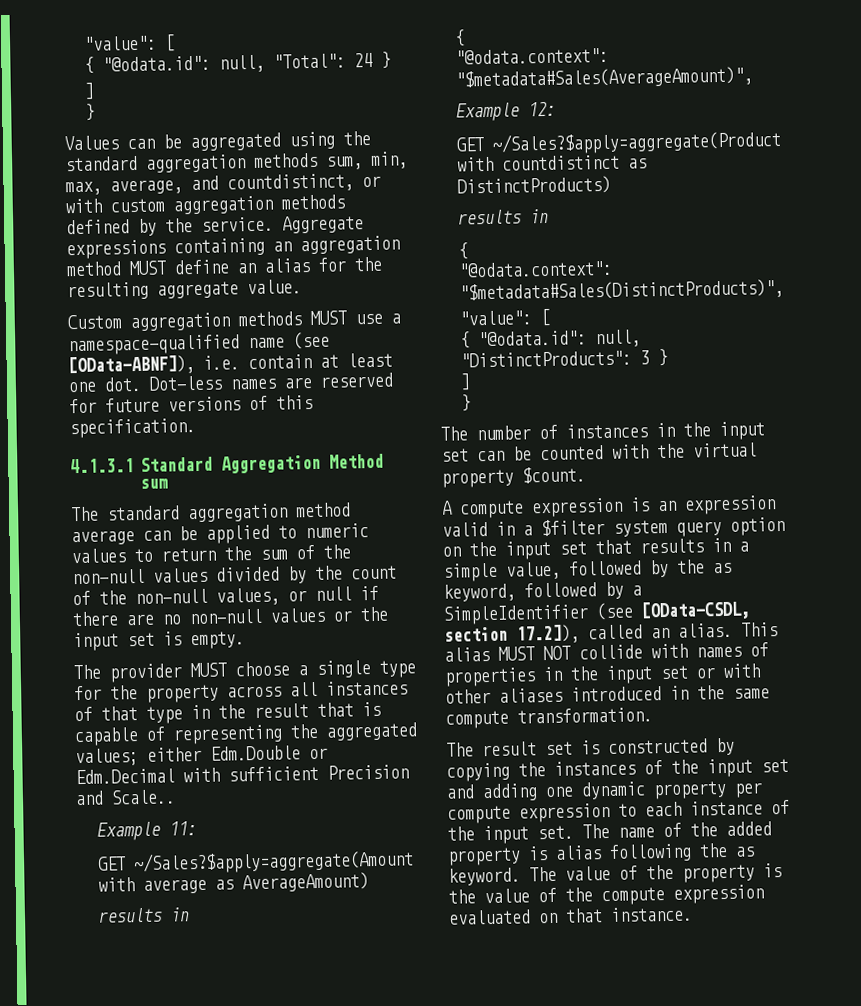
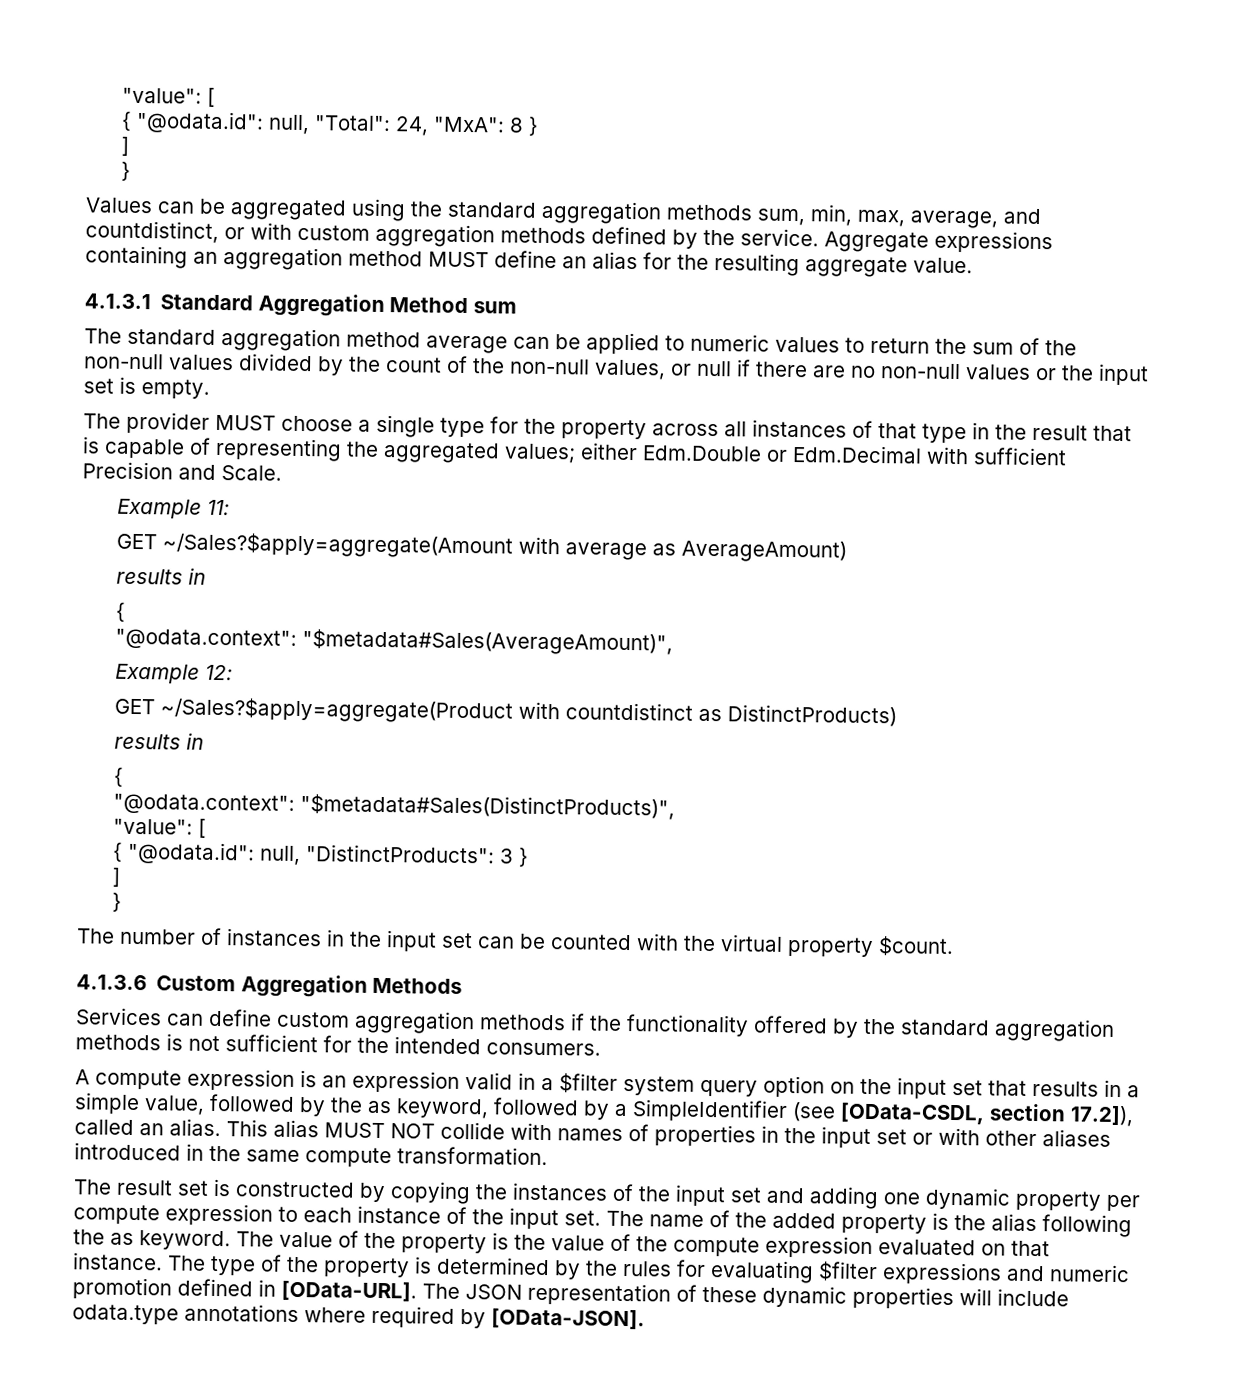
- { "@odata.id": null, "Total": 24 }
+ { "@odata.id": null, "Total": 24, "MxA": 8 }
- Custom aggregation methods MUST use a namespace-qualified name (see [OData-ABNF]), i.e. contain at least one dot. Dot-less names are reserved for future versions of this specification.
- The provider MUST choose a single type for the property across all instances of that type in the result that is capable of representing the aggregated values; either Edm.Double or Edm.Decimal with sufficient Precision and Scale..
+ The provider MUST choose a single type for the property across all instances of that type in the result that is capable of representing the aggregated values; either Edm.Double or Edm.Decimal with sufficient Precision and Scale.
+ 4.1.3.6 Custom Aggregation Methods
+ Services can define custom aggregation methods if the functionality offered by the standard aggregation methods is not sufficient for the intended consumers.
- The name of the added property is alias following the as keyword.
+ The name of the added property is the alias following the as keyword.
+ The type of the property is determined by the rules for evaluating $filter expressions and numeric promotion defined in [OData-URL]. The JSON representation of these dynamic properties will include odata.type annotations where required by [OData-JSON].

